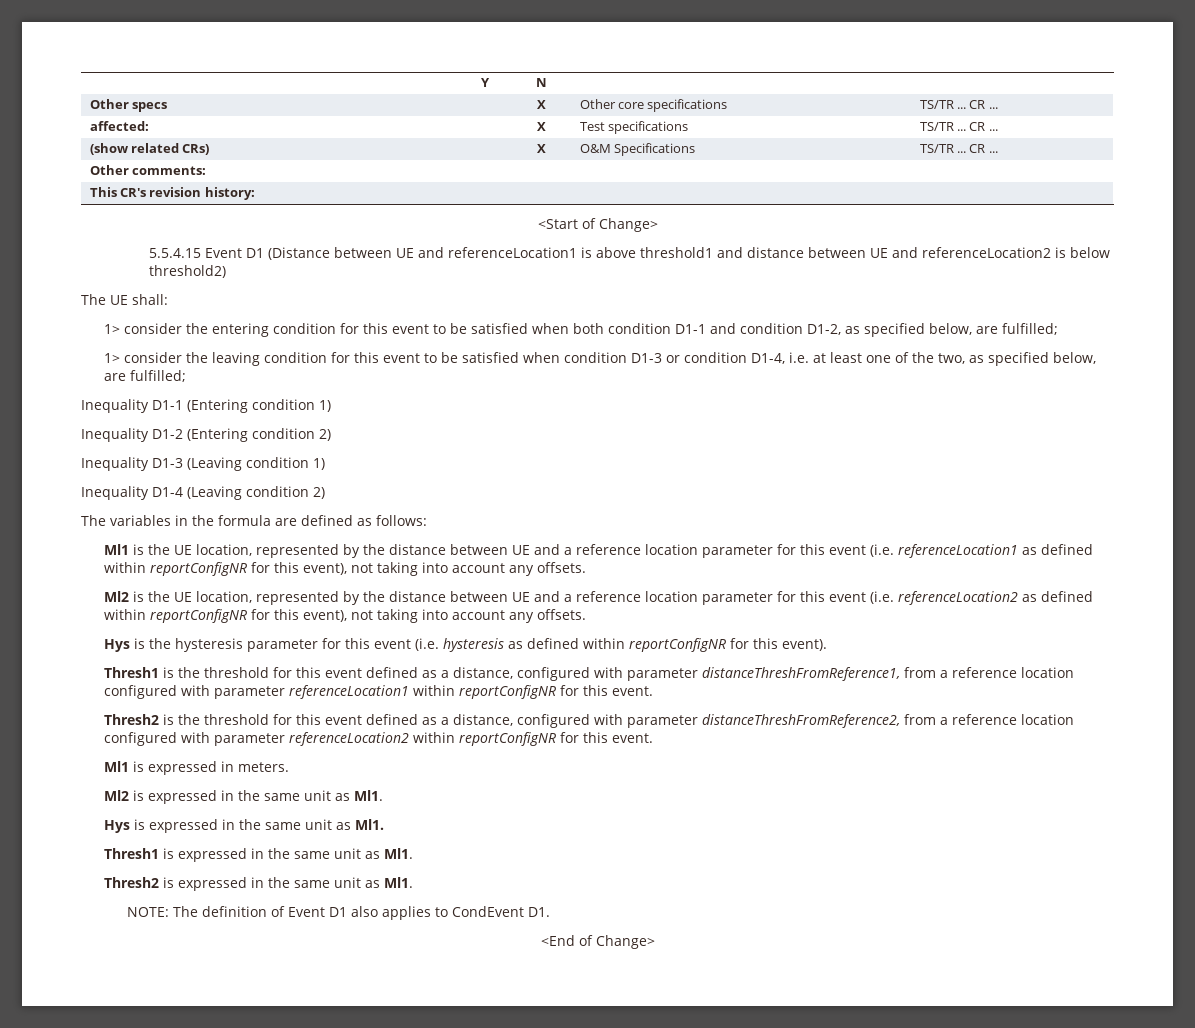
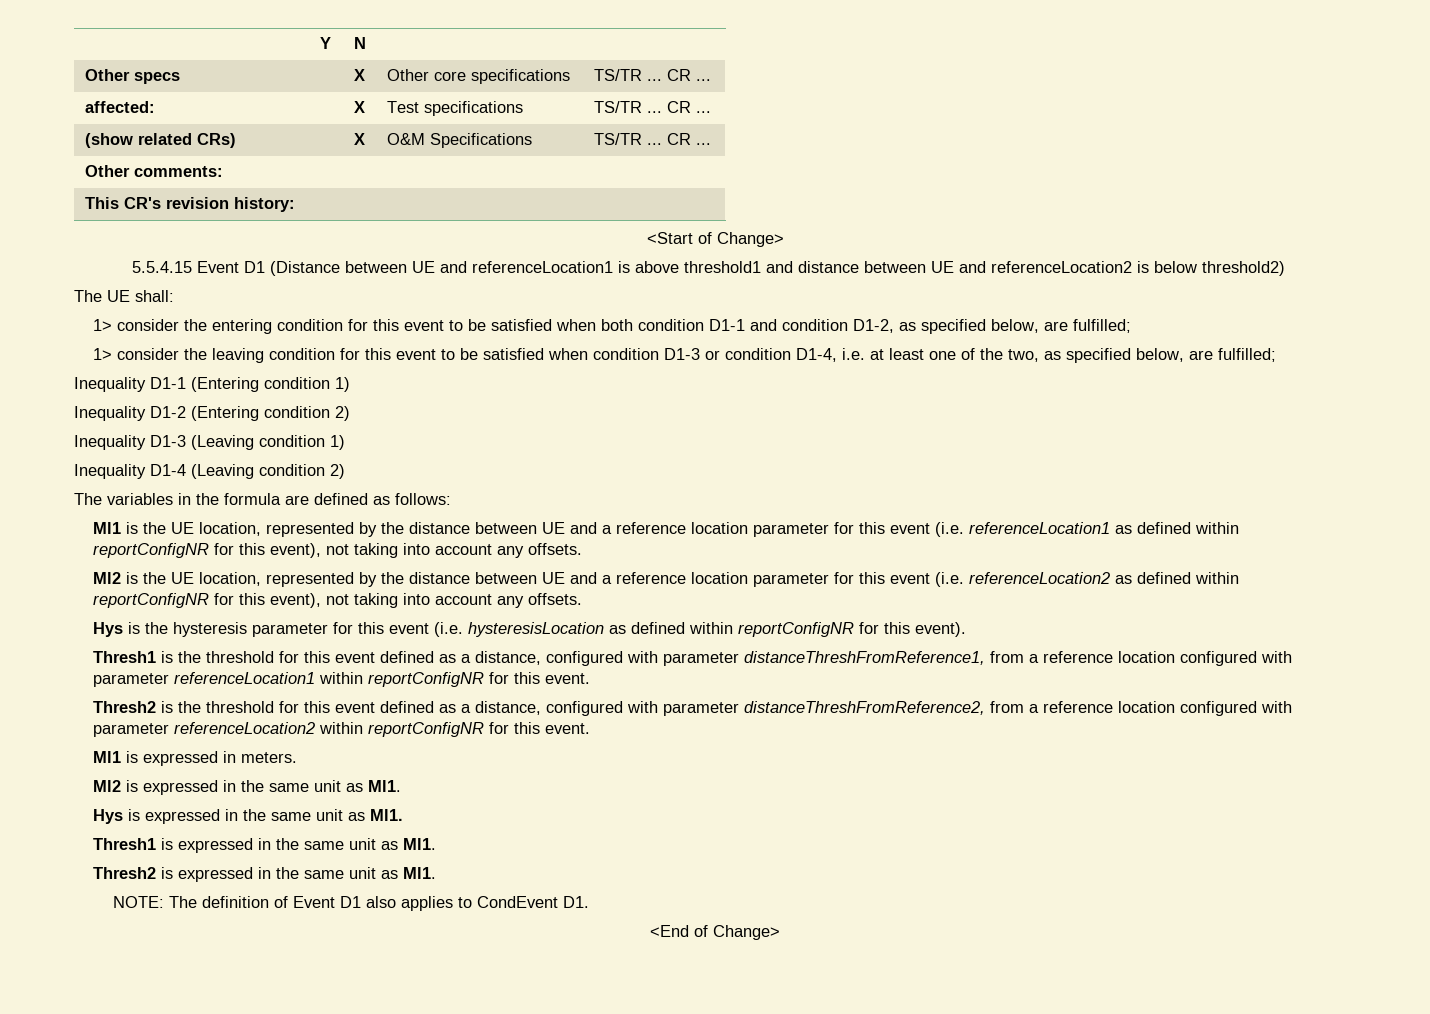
- Hys is the hysteresis parameter for this event (i.e. hysteresis as defined within reportConfigNR for this event).
+ Hys is the hysteresis parameter for this event (i.e. hysteresisLocation as defined within reportConfigNR for this event).

